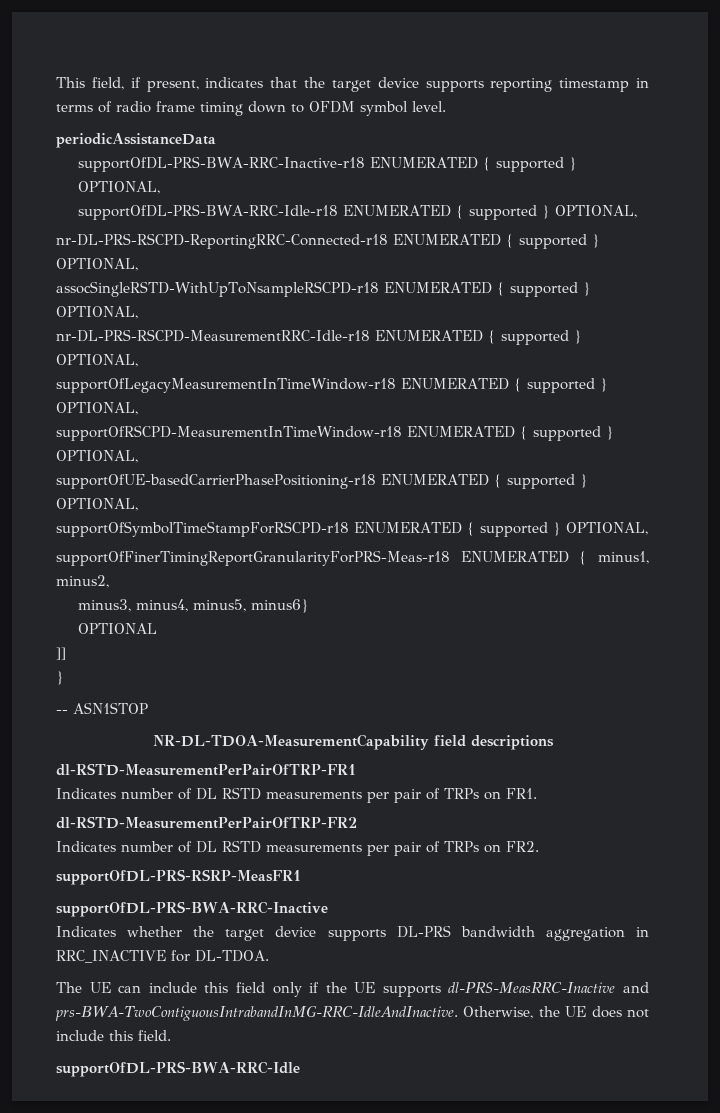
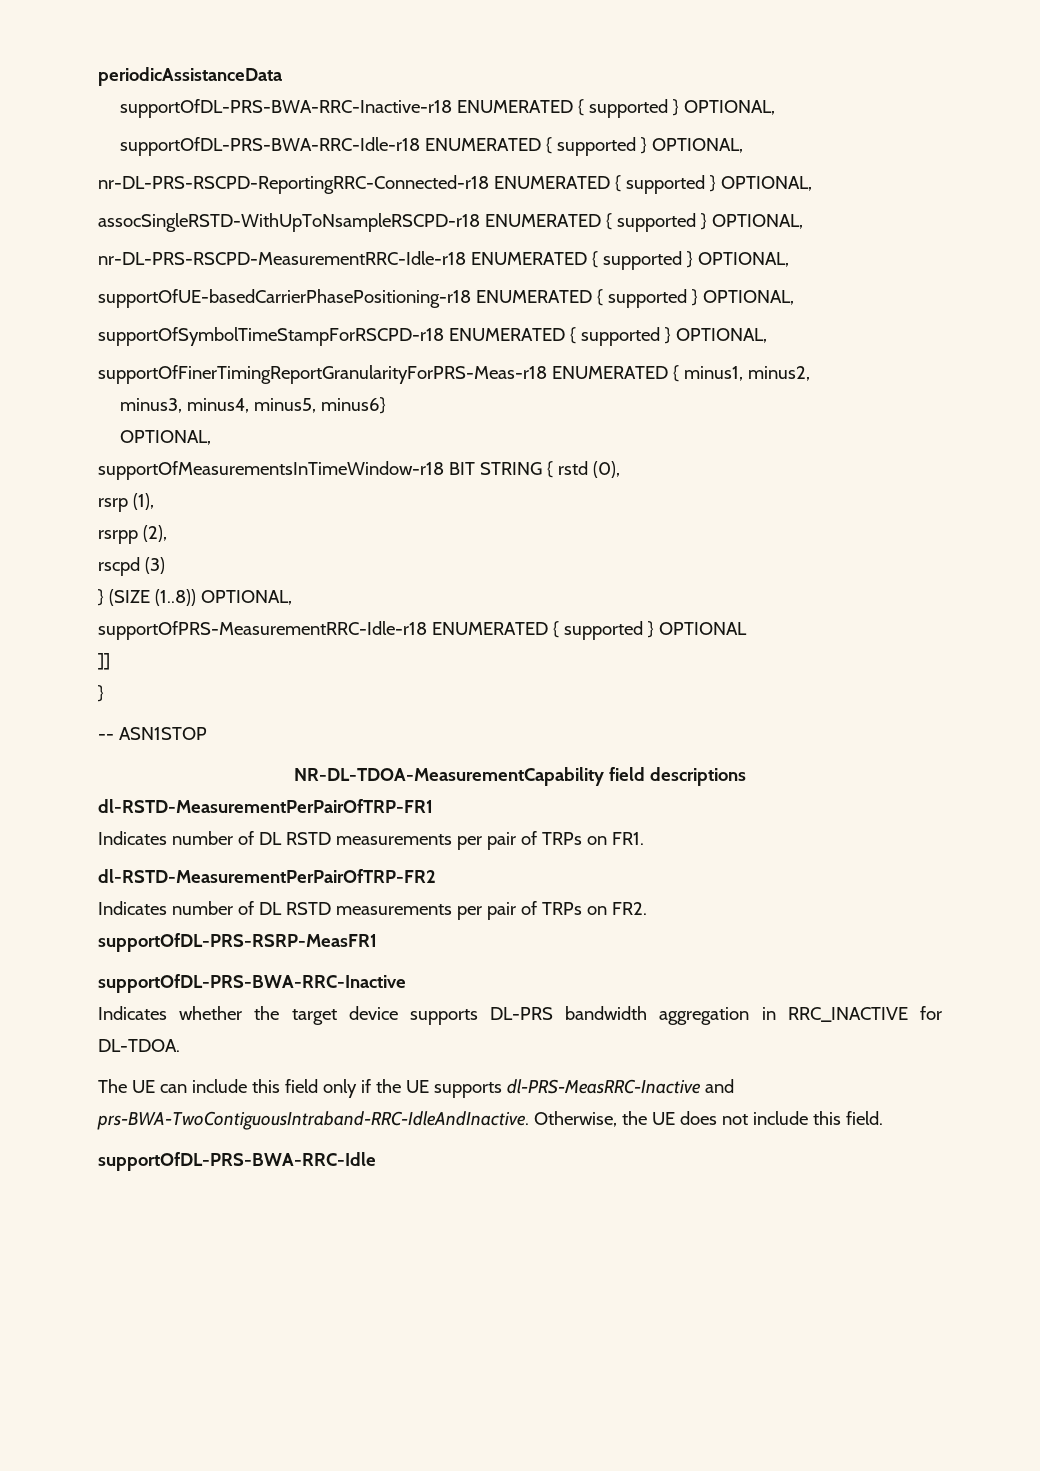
- This field, if present, indicates that the target device supports reporting timestamp in terms of radio frame timing down to OFDM symbol level.
- supportOfLegacyMeasurementInTimeWindow-r18 ENUMERATED { supported } OPTIONAL,
- supportOfRSCPD-MeasurementInTimeWindow-r18 ENUMERATED { supported } OPTIONAL,
  minus3, minus4, minus5, minus6}
- OPTIONAL
+ OPTIONAL,
+ supportOfMeasurementsInTimeWindow-r18 BIT STRING { rstd (0),
+ rsrp (1),
+ rsrpp (2),
+ rscpd (3)
+ } (SIZE (1..8)) OPTIONAL,
+ supportOfPRS-MeasurementRRC-Idle-r18 ENUMERATED { supported } OPTIONAL
- The UE can include this field only if the UE supports dl-PRS-MeasRRC-Inactive and prs-BWA-TwoContiguousIntrabandInMG-RRC-IdleAndInactive.
+ The UE can include this field only if the UE supports dl-PRS-MeasRRC-Inactive and prs-BWA-TwoContiguousIntraband-RRC-IdleAndInactive.

